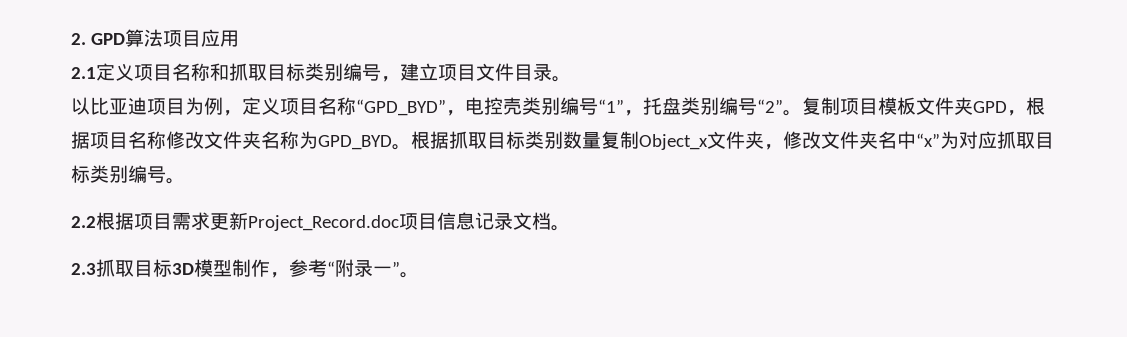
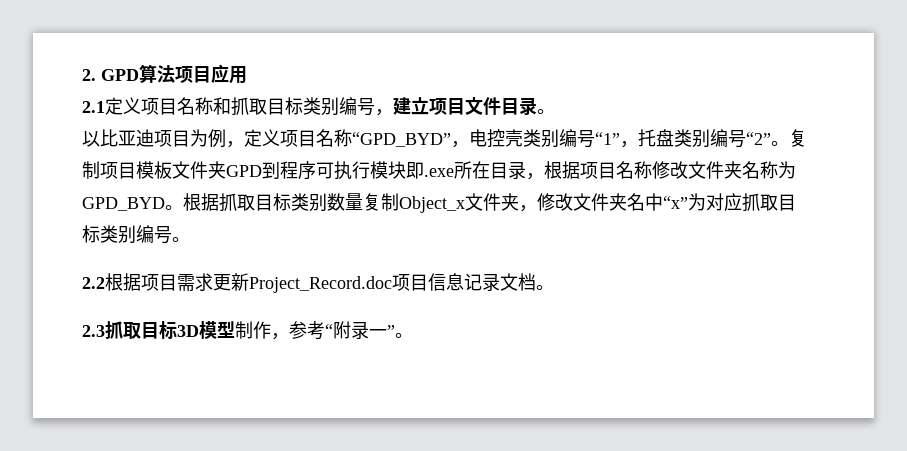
- 复制项目模板文件夹GPD，根据项目名称修改文件夹名称为GPD_BYD。
+ 复制项目模板文件夹GPD到程序可执行模块即.exe所在目录，根据项目名称修改文件夹名称为GPD_BYD。

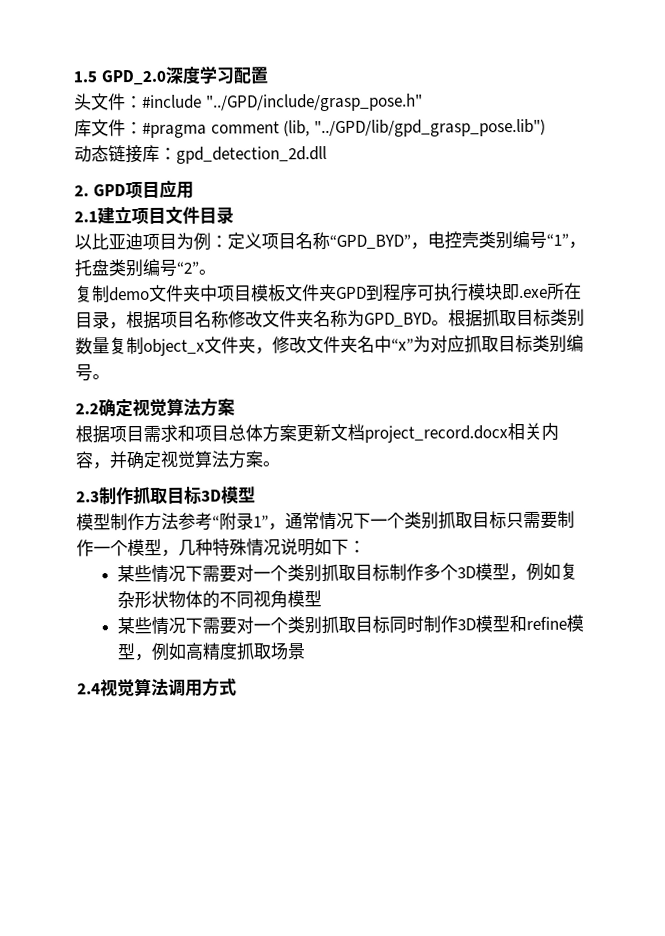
+ 1.5 GPD_2.0深度学习配置
+ 头文件：#include "../GPD/include/grasp_pose.h"
+ 库文件：#pragma comment (lib, "../GPD/lib/gpd_grasp_pose.lib")
+ 动态链接库：gpd_detection_2d.dll
- 2. GPD算法项目应用
+ 2. GPD项目应用
- 2.1定义项目名称和抓取目标类别编号，建立项目文件目录。
+ 2.1建立项目文件目录
- 以比亚迪项目为例，定义项目名称“GPD_BYD”，电控壳类别编号“1”，托盘类别编号“2”。复制项目模板文件夹GPD到程序可执行模块即.exe所在目录，根据项目名称修改文件夹名称为GPD_BYD。
+ 以比亚迪项目为例：定义项目名称“GPD_BYD”，电控壳类别编号“1”，托盘类别编号“2”。
+ 复制demo文件夹中项目模板文件夹GPD到程序可执行模块即.exe所在目录，根据项目名称修改文件夹名称为GPD_BYD。
- 根据抓取目标类别数量复制Object_x文件夹，修改文件夹名中“x”为对应抓取目标类别编号。
+ 根据抓取目标类别数量复制object_x文件夹，修改文件夹名中“x”为对应抓取目标类别编号。
- 2.2根据项目需求更新Project_Record.doc项目信息记录文档。
+ 2.2确定视觉算法方案
+ 根据项目需求和项目总体方案更新文档project_record.docx相关内容，并确定视觉算法方案。
- 2.3抓取目标3D模型制作，参考“附录一”。
+ 2.3制作抓取目标3D模型
+ 模型制作方法参考“附录1”，通常情况下一个类别抓取目标只需要制作一个模型，几种特殊情况说明如下：
+ 某些情况下需要对一个类别抓取目标制作多个3D模型，例如复杂形状物体的不同视角模型
+ 某些情况下需要对一个类别抓取目标同时制作3D模型和refine模型，例如高精度抓取场景
+ 2.4视觉算法调用方式

